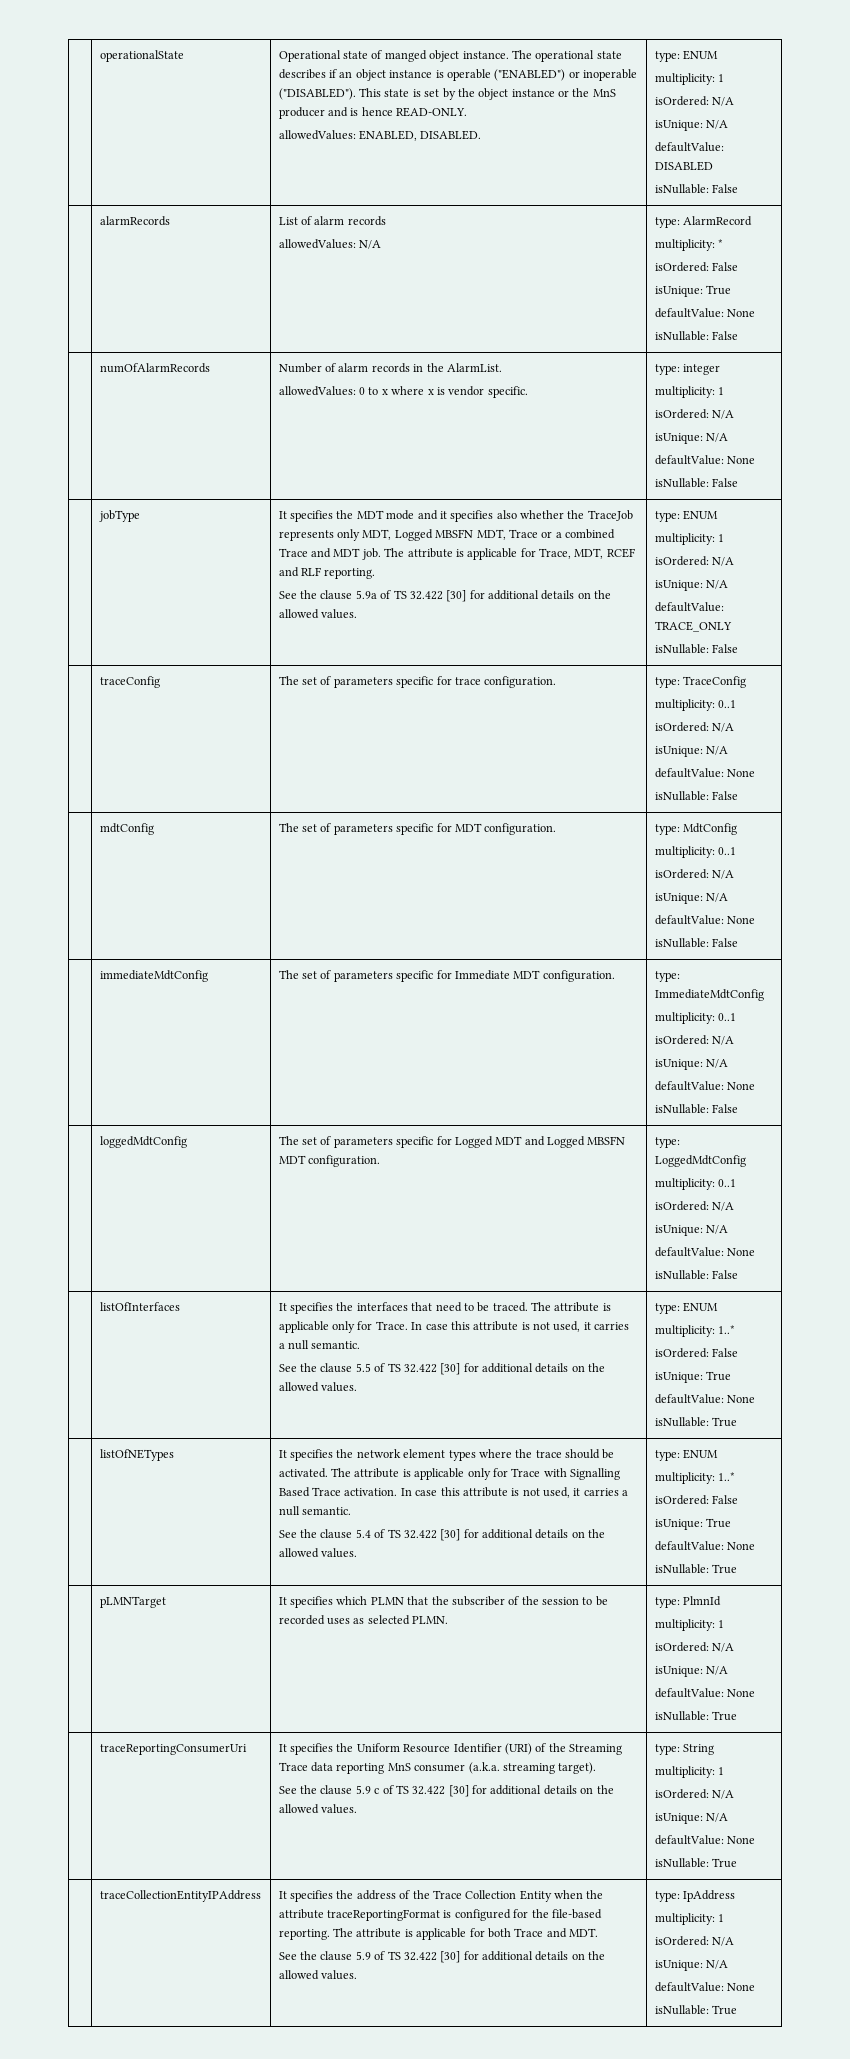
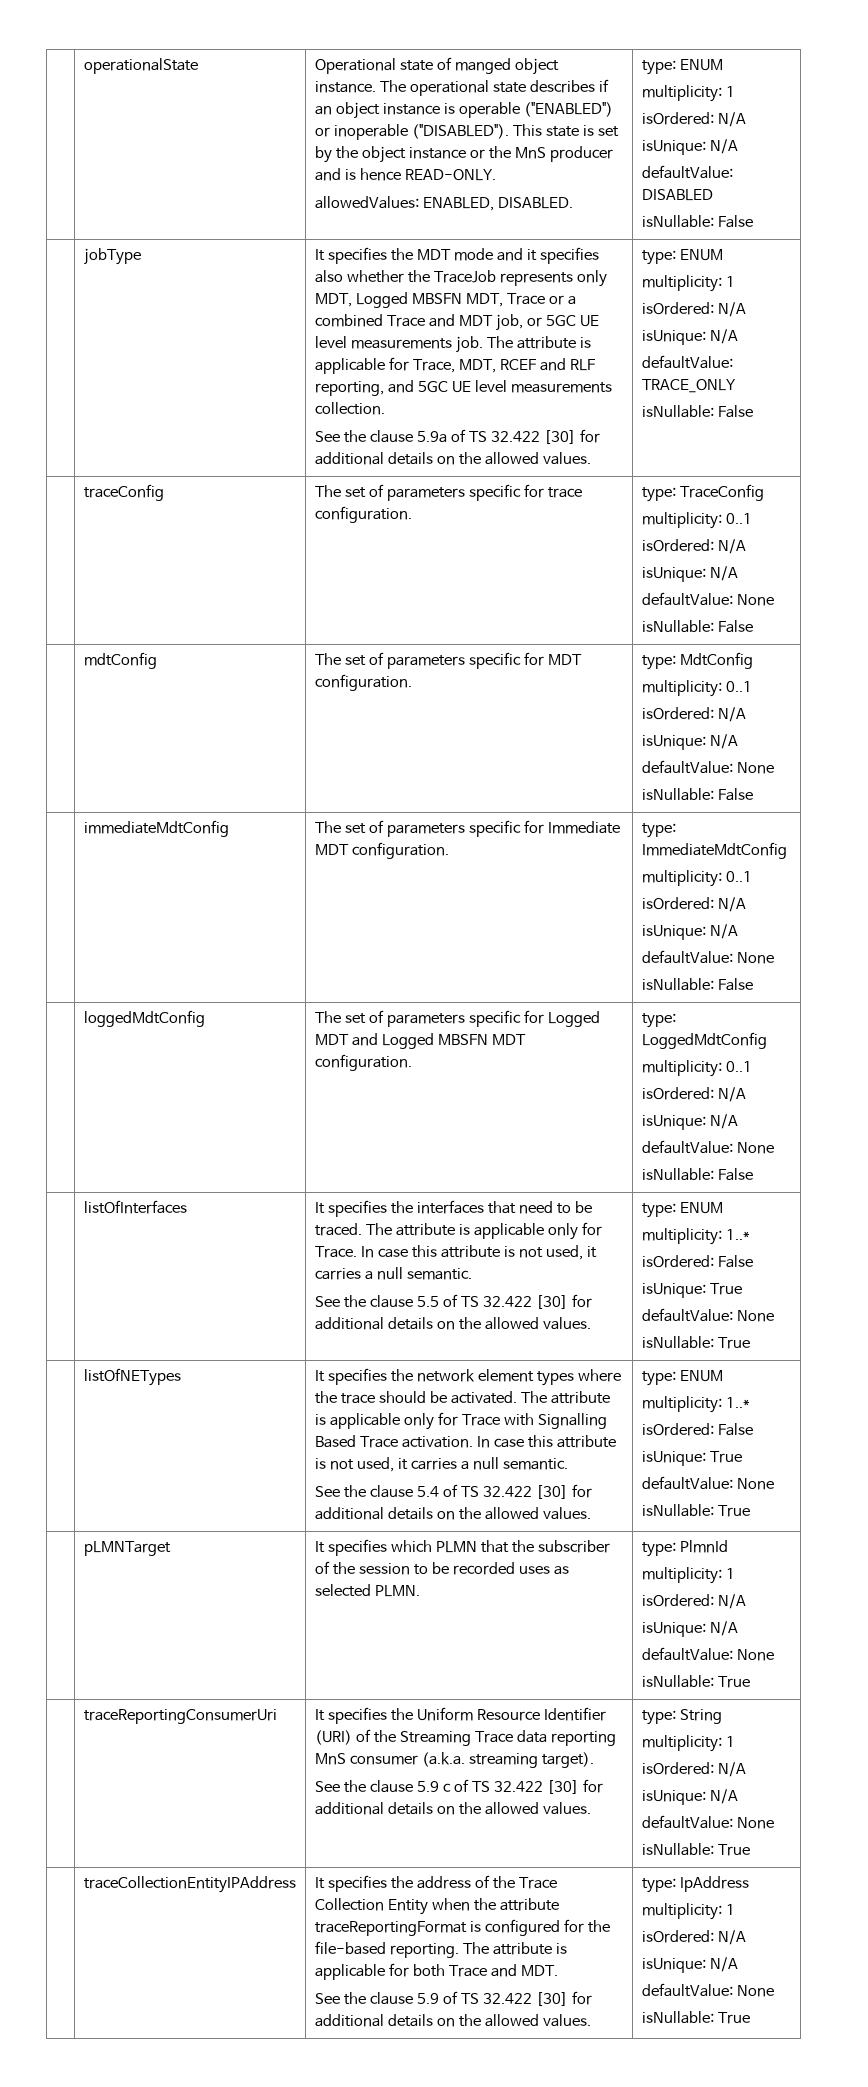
- | alarmRecords | List of alarm records
- allowedValues: N/A | type: AlarmRecord
- multiplicity: *
- isOrdered: False
- isUnique: True
- defaultValue: None
- isNullable: False
- | numOfAlarmRecords | Number of alarm records in the AlarmList.
- allowedValues: 0 to x where x is vendor specific. | type: integer
- multiplicity: 1
- isOrdered: N/A
- isUnique: N/A
- defaultValue: None
- isNullable: False
- It specifies the MDT mode and it specifies also whether the TraceJob represents only MDT, Logged MBSFN MDT, Trace or a combined Trace and MDT job.
+ It specifies the MDT mode and it specifies also whether the TraceJob represents only MDT, Logged MBSFN MDT, Trace or a combined Trace and MDT job, or 5GC UE level measurements job.
- The attribute is applicable for Trace, MDT, RCEF and RLF reporting.
+ The attribute is applicable for Trace, MDT, RCEF and RLF reporting, and 5GC UE level measurements collection.

